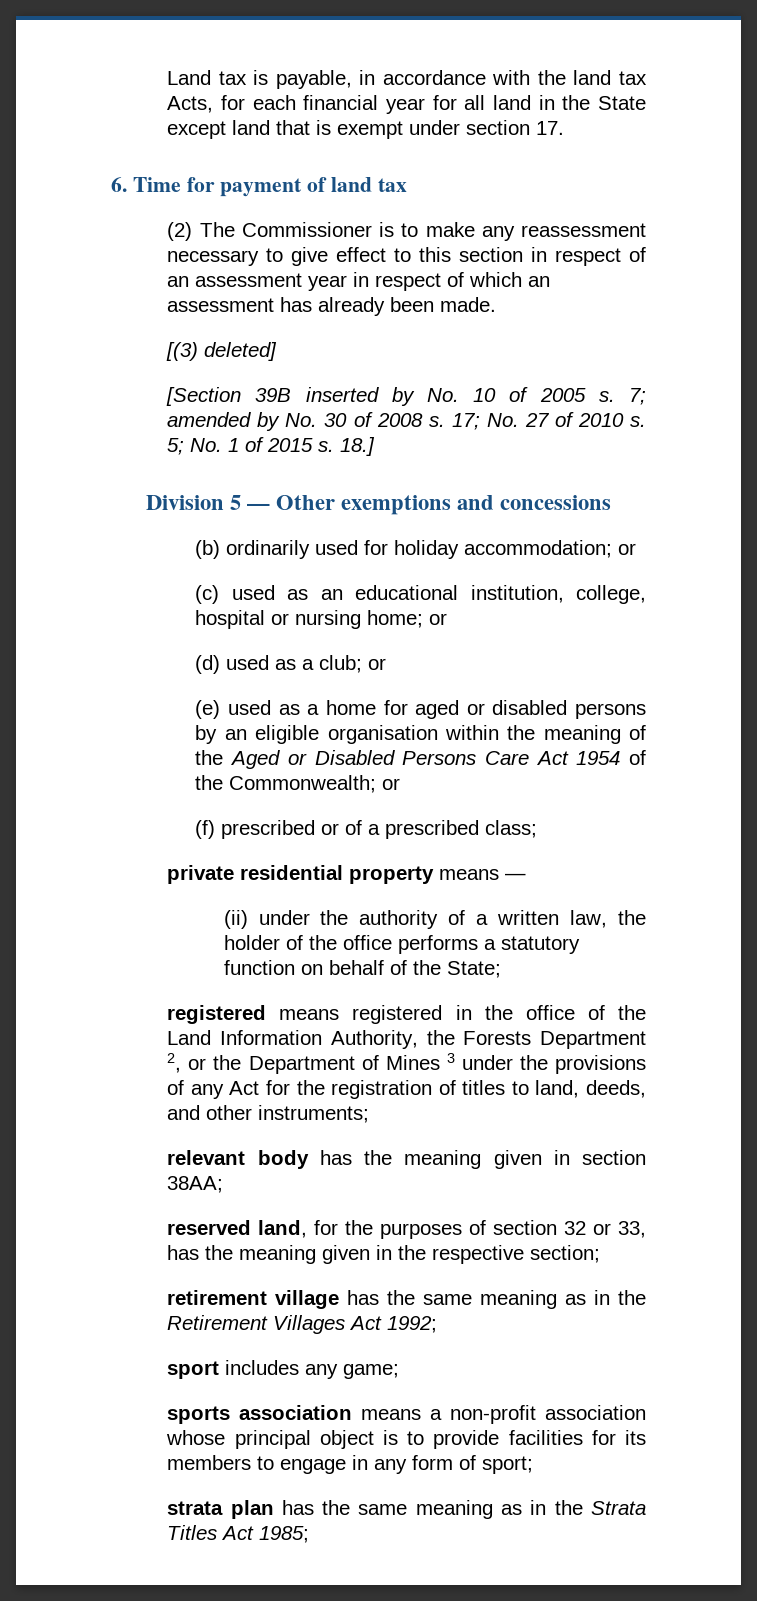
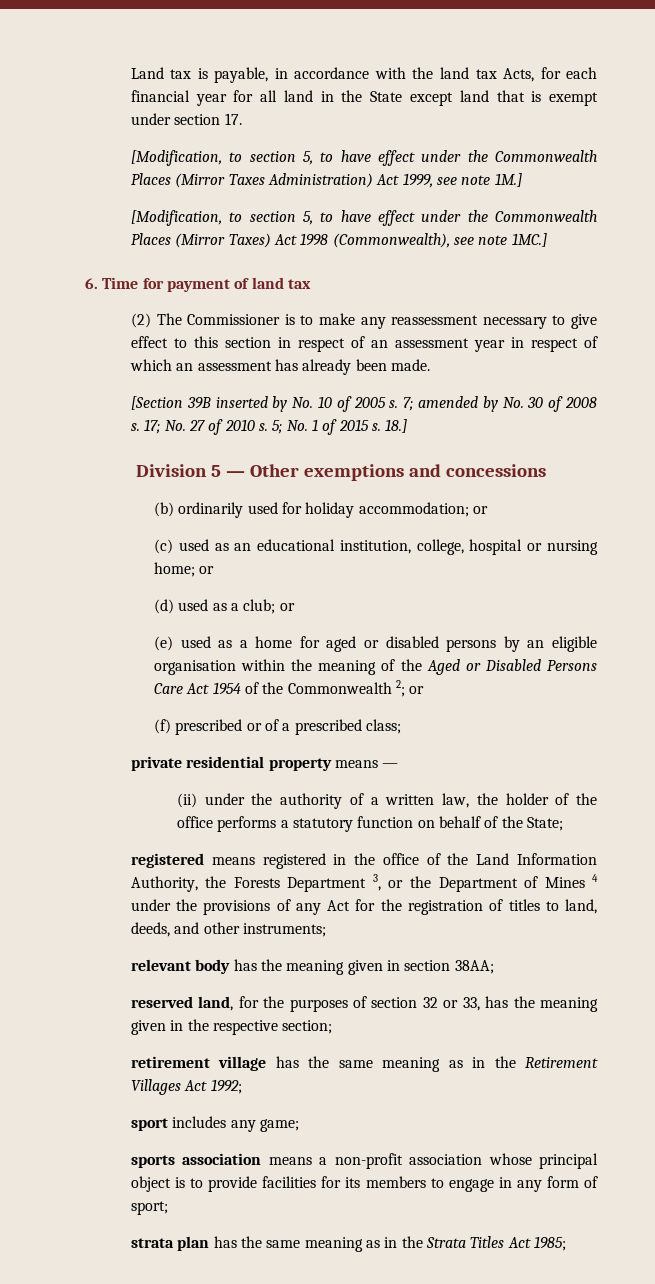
+ [Modification, to section 5, to have effect under the Commonwealth Places (Mirror Taxes Administration) Act 1999, see note 1M.]
+ [Modification, to section 5, to have effect under the Commonwealth Places (Mirror Taxes) Act 1998 (Commonwealth), see note 1MC.]
- [(3) deleted]
- (e) used as a home for aged or disabled persons by an eligible organisation within the meaning of the Aged or Disabled Persons Care Act 1954 of the Commonwealth; or
+ (e) used as a home for aged or disabled persons by an eligible organisation within the meaning of the Aged or Disabled Persons Care Act 1954 of the Commonwealth 2; or
- registered means registered in the office of the Land Information Authority, the Forests Department 2, or the Department of Mines 3 under the provisions of any Act for the registration of titles to land, deeds, and other instruments;
+ registered means registered in the office of the Land Information Authority, the Forests Department 3, or the Department of Mines 4 under the provisions of any Act for the registration of titles to land, deeds, and other instruments;

